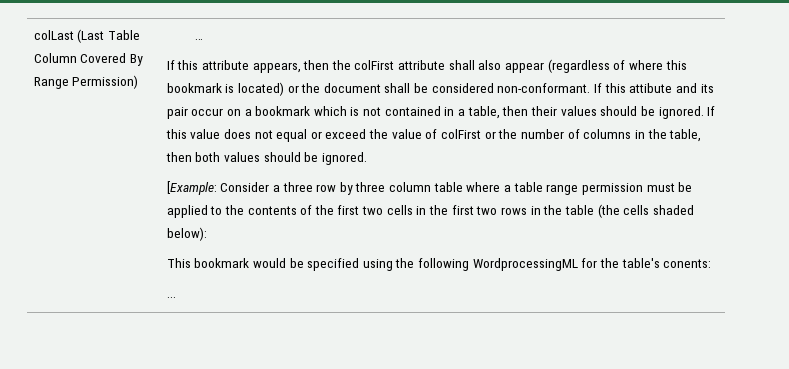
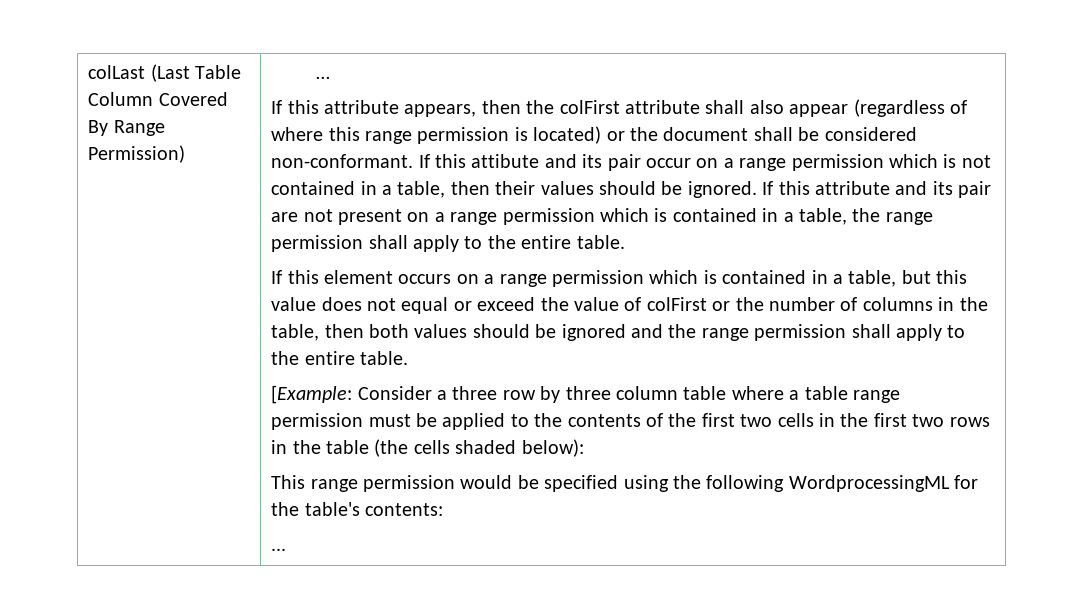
- If this attribute appears, then the colFirst attribute shall also appear (regardless of where this bookmark is located) or the document shall be considered non-conformant.
+ If this attribute appears, then the colFirst attribute shall also appear (regardless of where this range permission is located) or the document shall be considered non-conformant.
- If this attibute and its pair occur on a bookmark which is not contained in a table, then their values should be ignored.
+ If this attibute and its pair occur on a range permission which is not contained in a table, then their values should be ignored.
- If this value does not equal or exceed the value of colFirst or the number of columns in the table, then both values should be ignored.
+ If this attribute and its pair are not present on a range permission which is contained in a table, the range permission shall apply to the entire table.
+ If this element occurs on a range permission which is contained in a table, but this value does not equal or exceed the value of colFirst or the number of columns in the table, then both values should be ignored and the range permission shall apply to the entire table.
- This bookmark would be specified using the following WordprocessingML for the table's conents:
+ This range permission would be specified using the following WordprocessingML for the table's contents:

